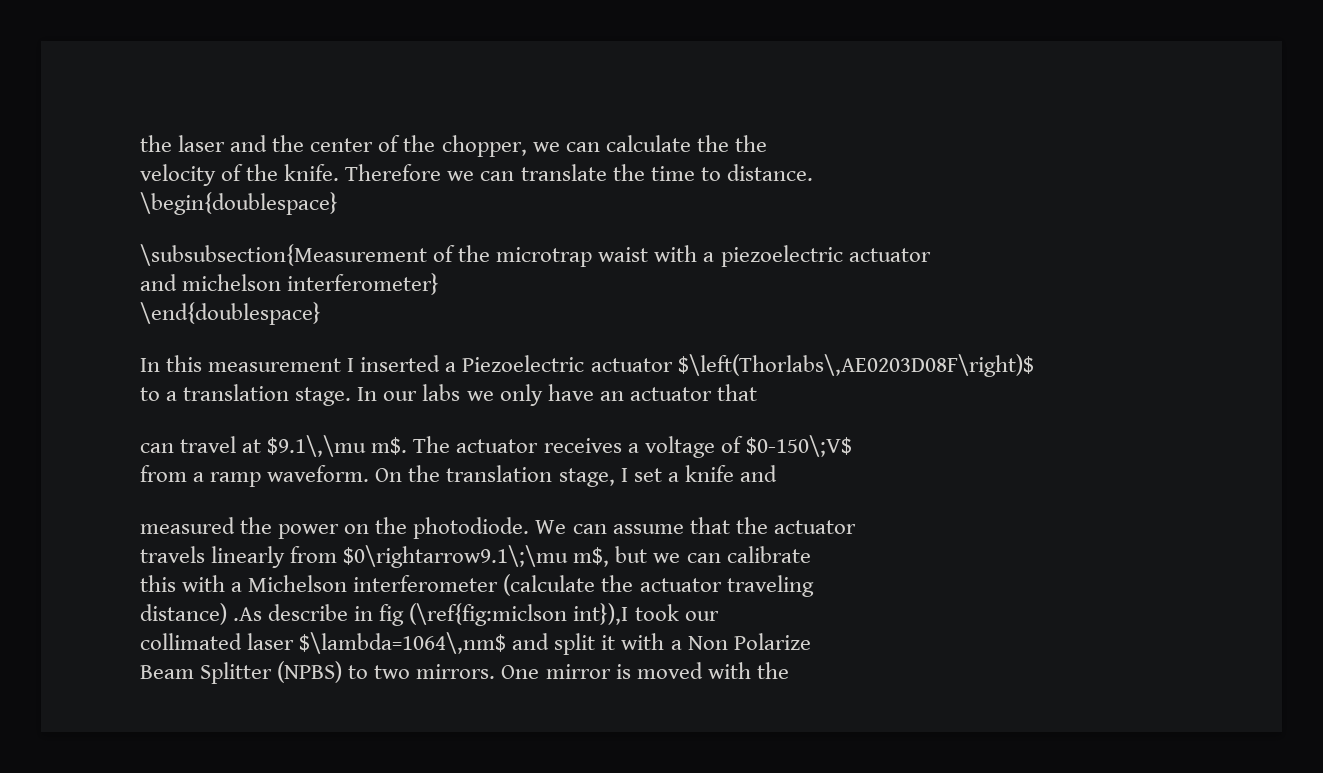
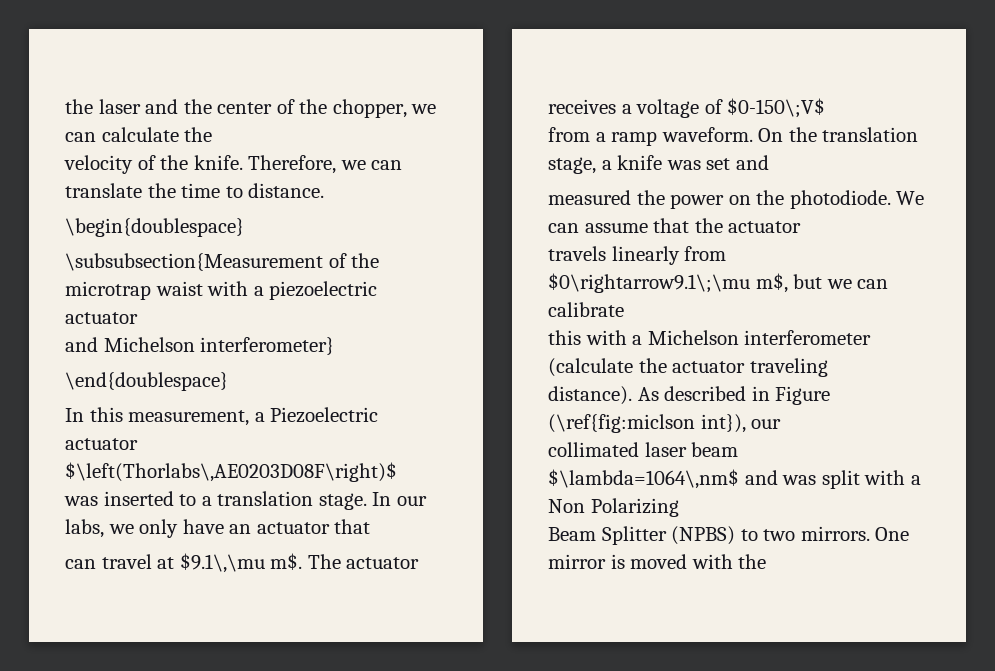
- the laser and the center of the chopper, we can calculate the the
+ the laser and the center of the chopper, we can calculate the
- Therefore we can translate the time to distance.
+ Therefore, we can translate the time to distance.
- and michelson interferometer}
+ and Michelson interferometer}
- In this measurement I inserted a Piezoelectric actuator $\left(Thorlabs\,AE0203D08F\right)$
+ In this measurement, a Piezoelectric actuator $\left(Thorlabs\,AE0203D08F\right)$
- to a translation stage.
+ was inserted to a translation stage.
- In our labs we only have an actuator that
+ In our labs, we only have an actuator that
- On the translation stage, I set a knife and
+ On the translation stage, a knife was set and
- distance) .As describe in fig (\ref{fig:miclson int}),I took our
+ distance). As described in Figure (\ref{fig:miclson int}), our
- collimated laser $\lambda=1064\,nm$ and split it with a Non Polarize
+ collimated laser beam $\lambda=1064\,nm$ and was split with a Non Polarizing

